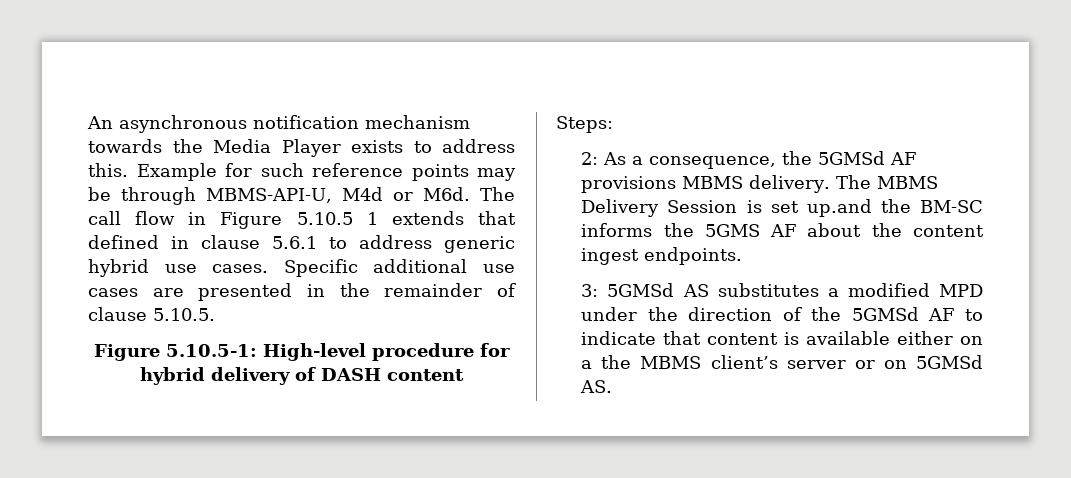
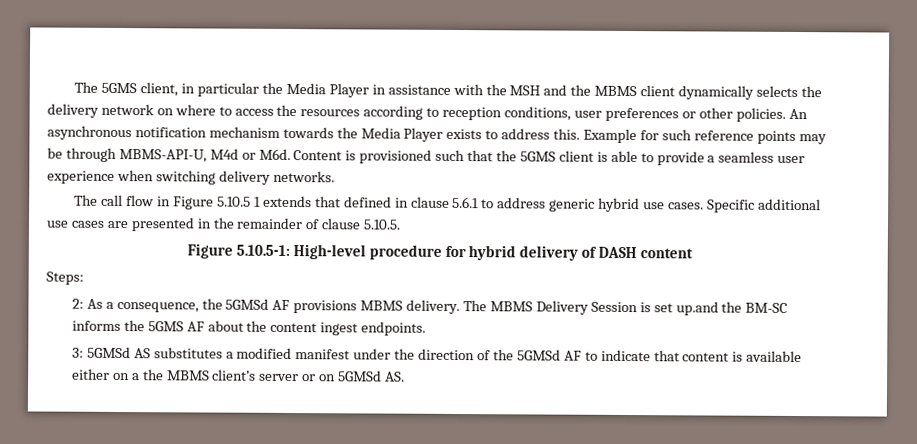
+ The 5GMS client, in particular the Media Player in assistance with the MSH and the MBMS client dynamically selects the delivery network on where to access the resources according to reception conditions, user preferences or other policies.
- Example for such reference points may be through MBMS-API-U, M4d or M6d. The call flow in Figure 5.10.5 1 extends that defined in clause 5.6.1 to address generic hybrid use cases.
+ Example for such reference points may be through MBMS-API-U, M4d or M6d. Content is provisioned such that the 5GMS client is able to provide a seamless user experience when switching delivery networks.
+ The call flow in Figure 5.10.5 1 extends that defined in clause 5.6.1 to address generic hybrid use cases.
- 3: 5GMSd AS substitutes a modified MPD under the direction of the 5GMSd AF to indicate that content is available either on a the MBMS client’s server or on 5GMSd AS.
+ 3: 5GMSd AS substitutes a modified manifest under the direction of the 5GMSd AF to indicate that content is available either on a the MBMS client’s server or on 5GMSd AS.

